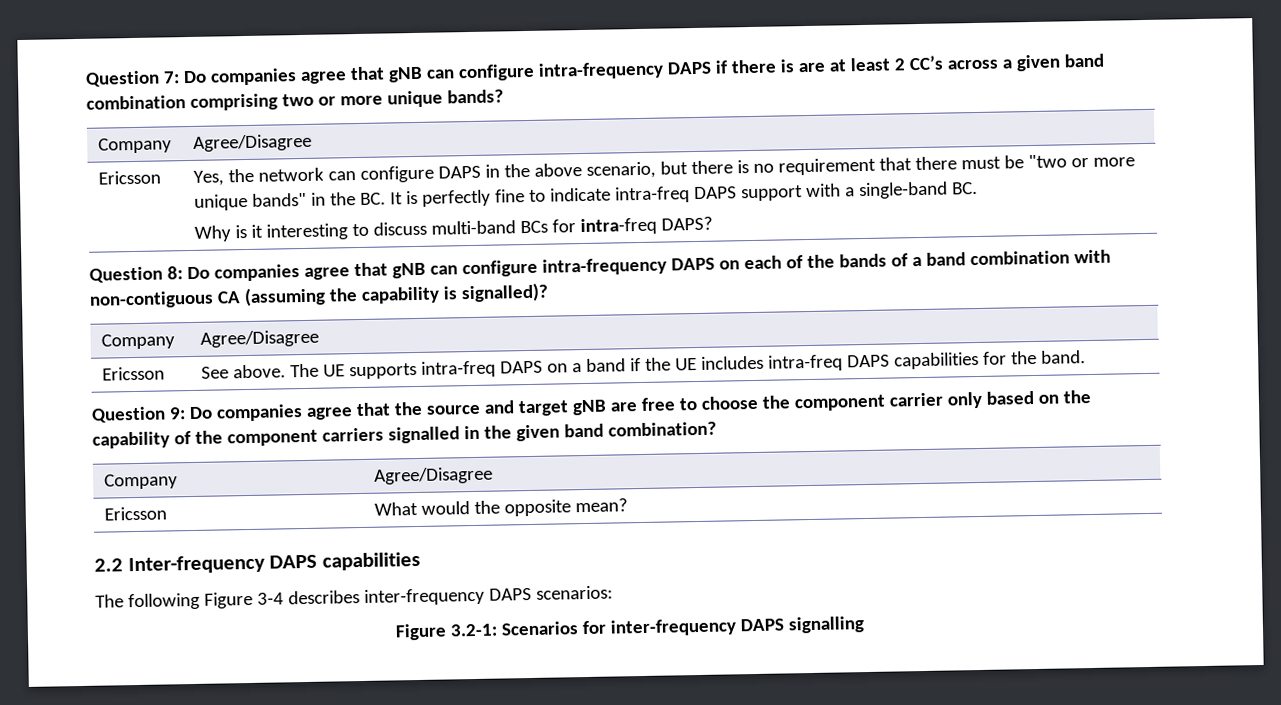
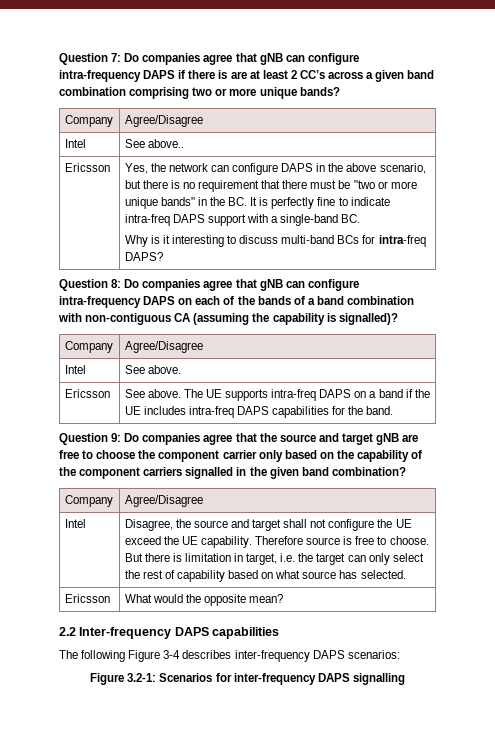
+ Intel | See above..
+ Intel | See above.
+ Intel | Disagree, the source and target shall not configure the UE exceed the UE capability. Therefore source is free to choose. But there is limitation in target, i.e. the target can only select the rest of capability based on what source has selected.

